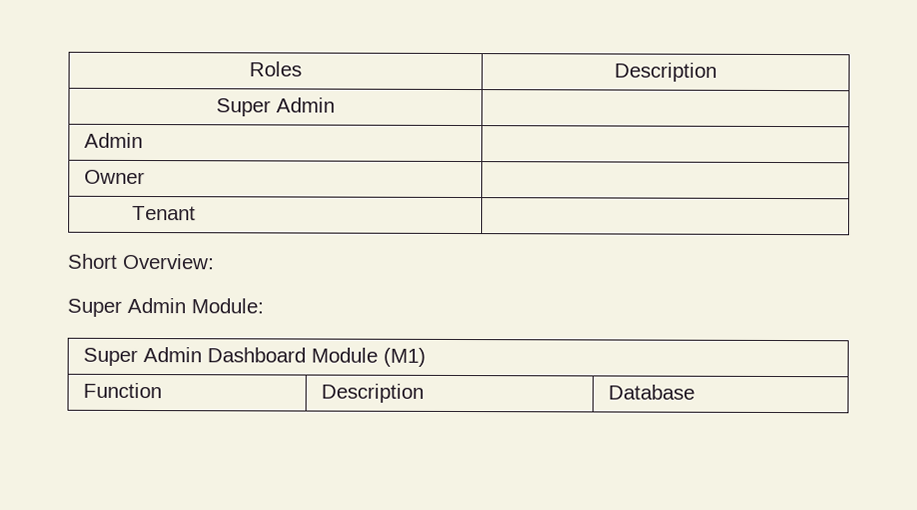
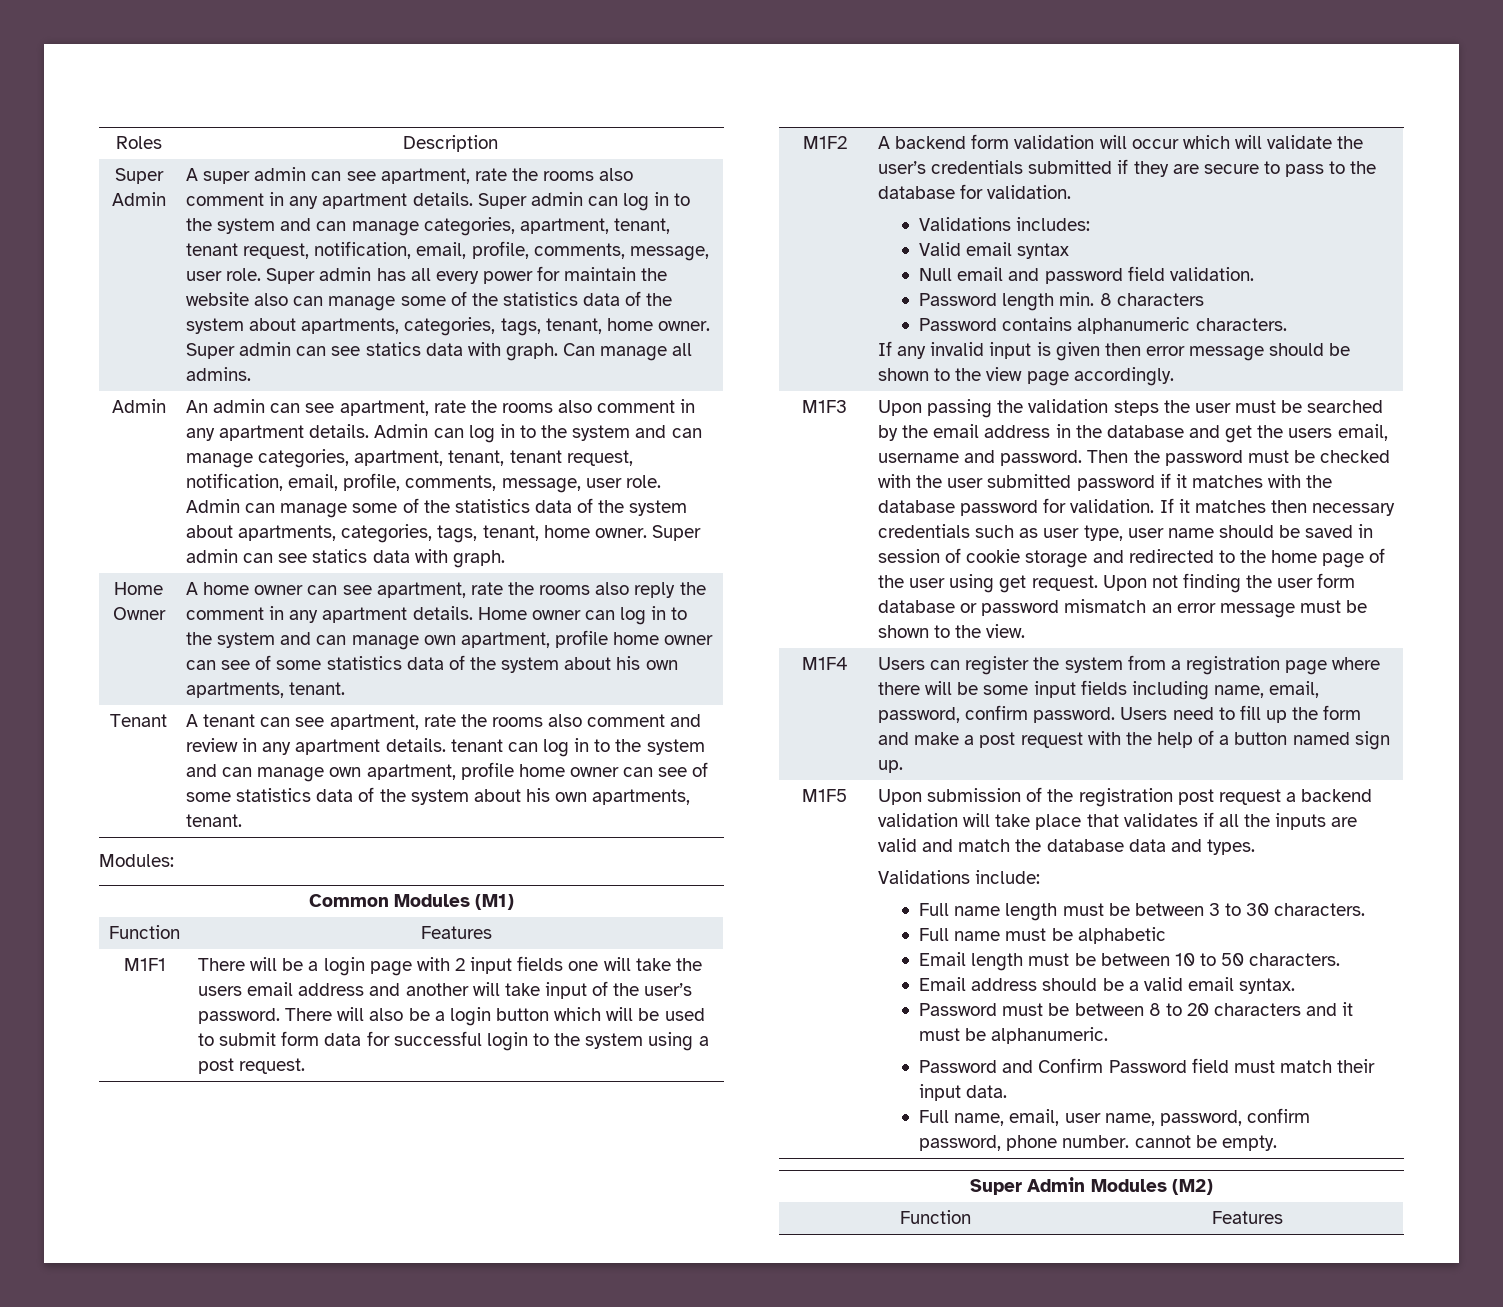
- Super Admin |
- Admin |
- Owner |
- Tenant |
- Short Overview:
- Super Admin Module:
- Super Admin Dashboard Module (M1)
- Function | Description | Database
+ Super Admin | A super admin can see apartment, rate the rooms also comment in any apartment details. Super admin can log in to the system and can manage categories, apartment, tenant, tenant request, notification, email, profile, comments, message, user role. Super admin has all every power for maintain the website also can manage some of the statistics data of the system about apartments, categories, tags, tenant, home owner. Super admin can see statics data with graph. Can manage all admins.
+ Admin | An admin can see apartment, rate the rooms also comment in any apartment details. Admin can log in to the system and can manage categories, apartment, tenant, tenant request, notification, email, profile, comments, message, user role. Admin can manage some of the statistics data of the system about apartments, categories, tags, tenant, home owner. Super admin can see statics data with graph.
+ Home Owner | A home owner can see apartment, rate the rooms also reply the comment in any apartment details. Home owner can log in to the system and can manage own apartment, profile home owner can see of some statistics data of the system about his own apartments, tenant.
+ Tenant | A tenant can see apartment, rate the rooms also comment and review in any apartment details. tenant can log in to the system and can manage own apartment, profile home owner can see of some statistics data of the system about his own apartments, tenant.
+ Modules:
+ Common Modules (M1)
+ Function | Features
+ M1F1 | There will be a login page with 2 input fields one will take the users email address and another will take input of the user’s password. There will also be a login button which will be used to submit form data for successful login to the system using a post request.
+ M1F2 | A backend form validation will occur which will validate the user’s credentials submitted if they are secure to pass to the database for validation.
+ Validations includes:
+ Valid email syntax
+ Null email and password field validation.
+ Password length min. 8 characters
+ Password contains alphanumeric characters.
+ If any invalid input is given then error message should be shown to the view page accordingly.
+ M1F3 | Upon passing the validation steps the user must be searched by the email address in the database and get the users email, username and password. Then the password must be checked with the user submitted password if it matches with the database password for validation. If it matches then necessary credentials such as user type, user name should be saved in session of cookie storage and redirected to the home page of the user using get request. Upon not finding the user form database or password mismatch an error message must be shown to the view.
+ M1F4 | Users can register the system from a registration page where there will be some input fields including name, email, password, confirm password. Users need to fill up the form and make a post request with the help of a button named sign up.
+ M1F5 | Upon submission of the registration post request a backend validation will take place that validates if all the inputs are valid and match the database data and types.
+ Validations include:
+ Full name length must be between 3 to 30 characters.
+ Full name must be alphabetic
+ Email length must be between 10 to 50 characters.
+ Email address should be a valid email syntax.
+ Password must be between 8 to 20 characters and it must be alphanumeric.
+ Password and Confirm Password field must match their input data.
+ Full name, email, user name, password, confirm password, phone number. cannot be empty.
+ Super Admin Modules (M2)
+ Function | Features

